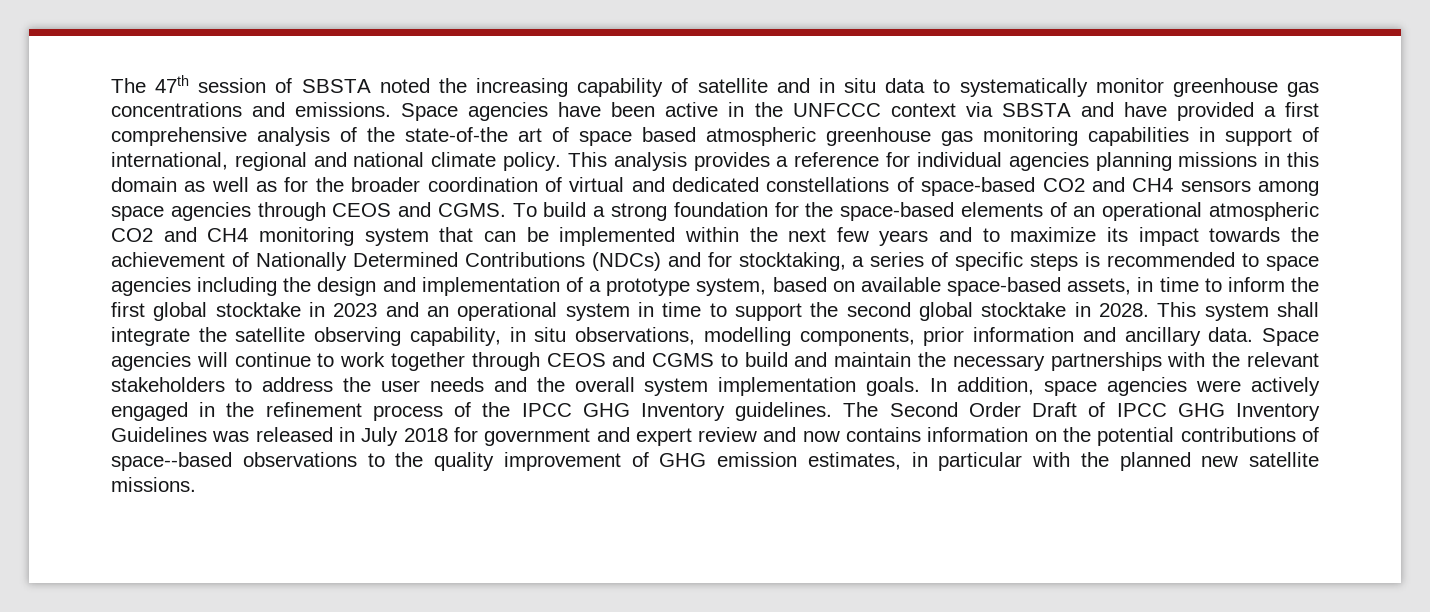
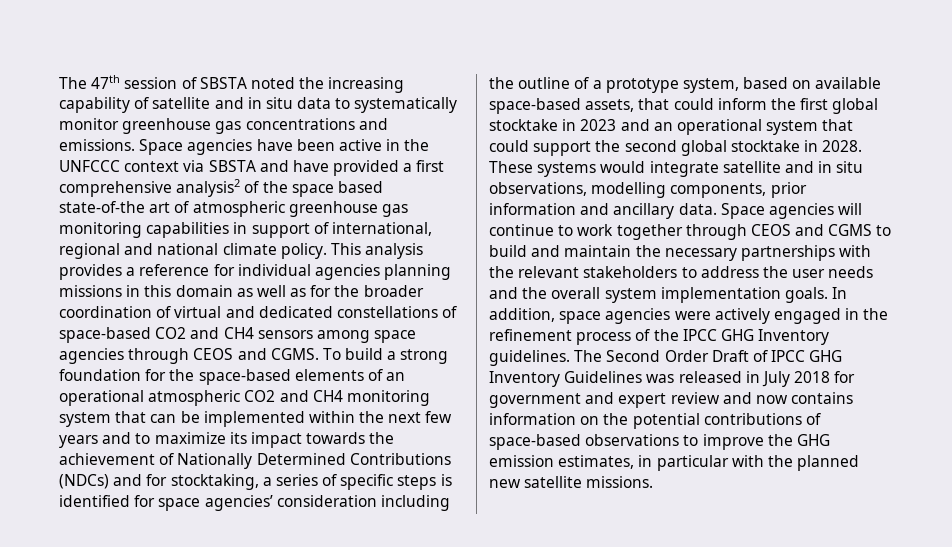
- Space agencies have been active in the UNFCCC context via SBSTA and have provided a first comprehensive analysis of the state-of-the art of space based atmospheric greenhouse gas monitoring capabilities in support of international, regional and national climate policy.
+ Space agencies have been active in the UNFCCC context via SBSTA and have provided a first comprehensive analysis2 of the space based state-of-the art of atmospheric greenhouse gas monitoring capabilities in support of international, regional and national climate policy.
- To build a strong foundation for the space-based elements of an operational atmospheric CO2 and CH4 monitoring system that can be implemented within the next few years and to maximize its impact towards the achievement of Nationally Determined Contributions (NDCs) and for stocktaking, a series of specific steps is recommended to space agencies including the design and implementation of a prototype system, based on available space-based assets, in time to inform the first global stocktake in 2023 and an operational system in time to support the second global stocktake in 2028.
+ To build a strong foundation for the space-based elements of an operational atmospheric CO2 and CH4 monitoring system that can be implemented within the next few years and to maximize its impact towards the achievement of Nationally Determined Contributions (NDCs) and for stocktaking, a series of specific steps is identified for space agencies’ consideration including the outline of a prototype system, based on available space-based assets, that could inform the first global stocktake in 2023 and an operational system that could support the second global stocktake in 2028.
- This system shall integrate the satellite observing capability, in situ observations, modelling components, prior information and ancillary data.
+ These systems would integrate satellite and in situ observations, modelling components, prior information and ancillary data.
- The Second Order Draft of IPCC GHG Inventory Guidelines was released in July 2018 for government and expert review and now contains information on the potential contributions of space-‐based observations to the quality improvement of GHG emission estimates, in particular with the planned new satellite missions.
+ The Second Order Draft of IPCC GHG Inventory Guidelines was released in July 2018 for government and expert review and now contains information on the potential contributions of space-based observations to improve the GHG emission estimates, in particular with the planned new satellite missions.

